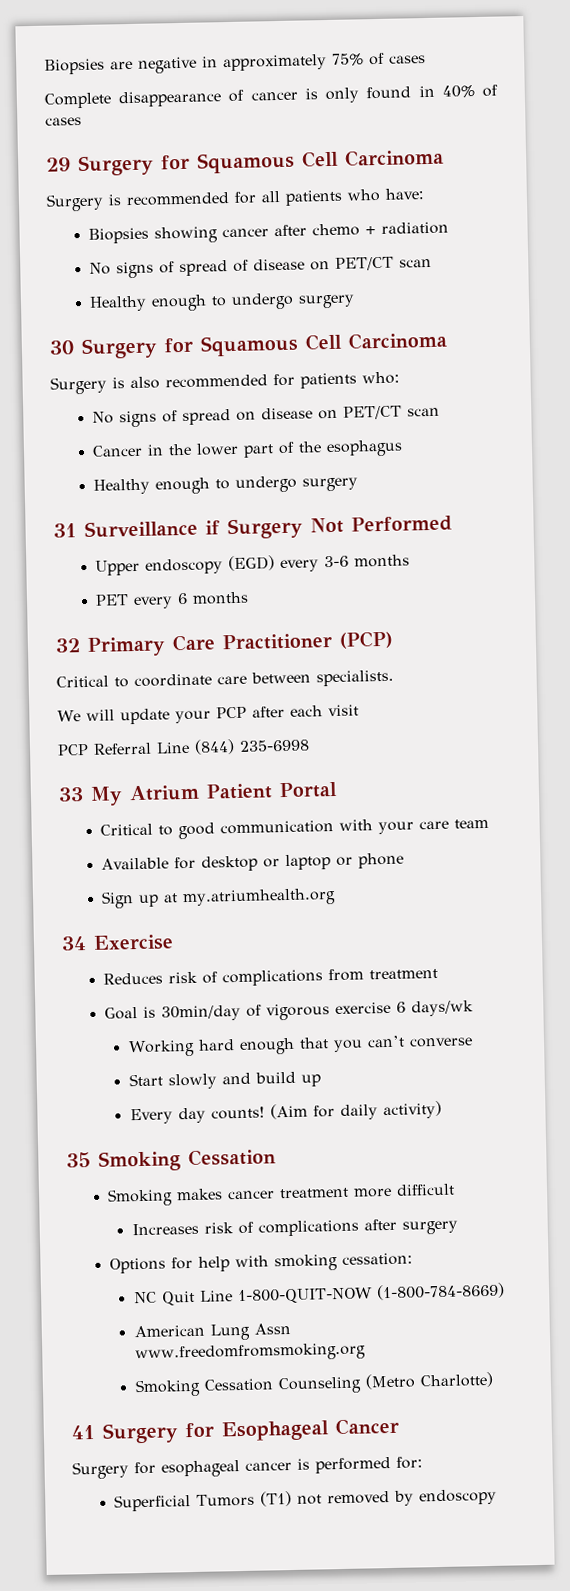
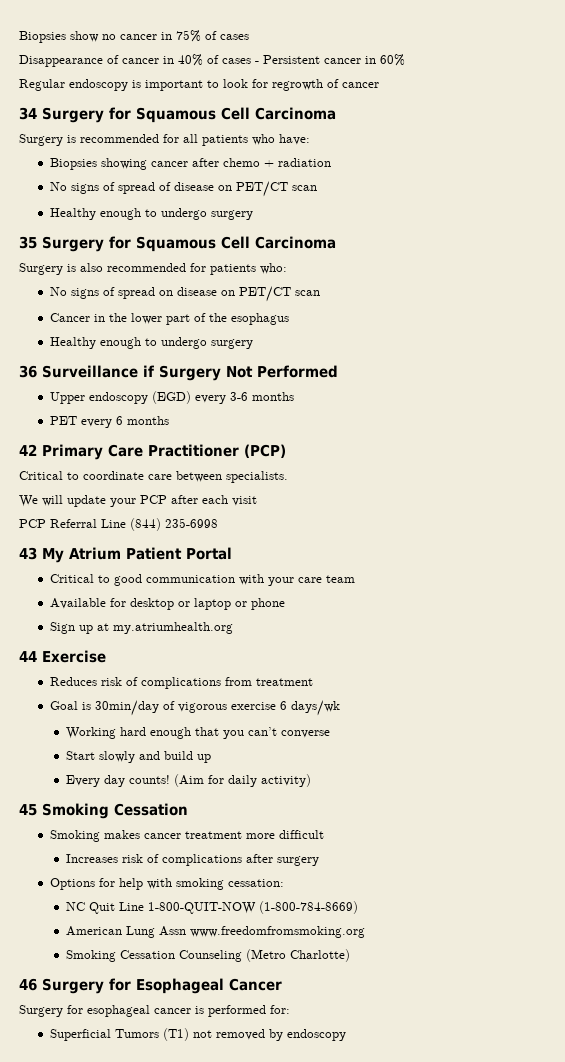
- Biopsies are negative in approximately 75% of cases
+ Biopsies show no cancer in 75% of cases
- Complete disappearance of cancer is only found in 40% of cases
- 29 Surgery for Squamous Cell Carcinoma
+ Disappearance of cancer in 40% of cases - Persistent cancer in 60%
+ Regular endoscopy is important to look for regrowth of cancer
+ 34 Surgery for Squamous Cell Carcinoma
- 30 Surgery for Squamous Cell Carcinoma
+ 35 Surgery for Squamous Cell Carcinoma
- 31 Surveillance if Surgery Not Performed
+ 36 Surveillance if Surgery Not Performed
- 32 Primary Care Practitioner (PCP)
+ 42 Primary Care Practitioner (PCP)
- 33 My Atrium Patient Portal
+ 43 My Atrium Patient Portal
- 34 Exercise
+ 44 Exercise
- 35 Smoking Cessation
+ 45 Smoking Cessation
- 41 Surgery for Esophageal Cancer
+ 46 Surgery for Esophageal Cancer

